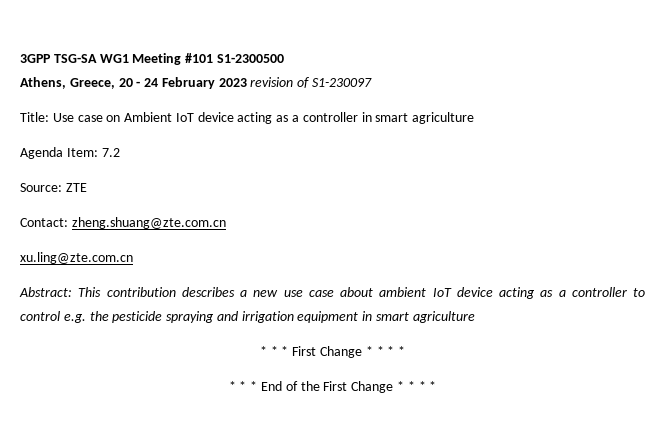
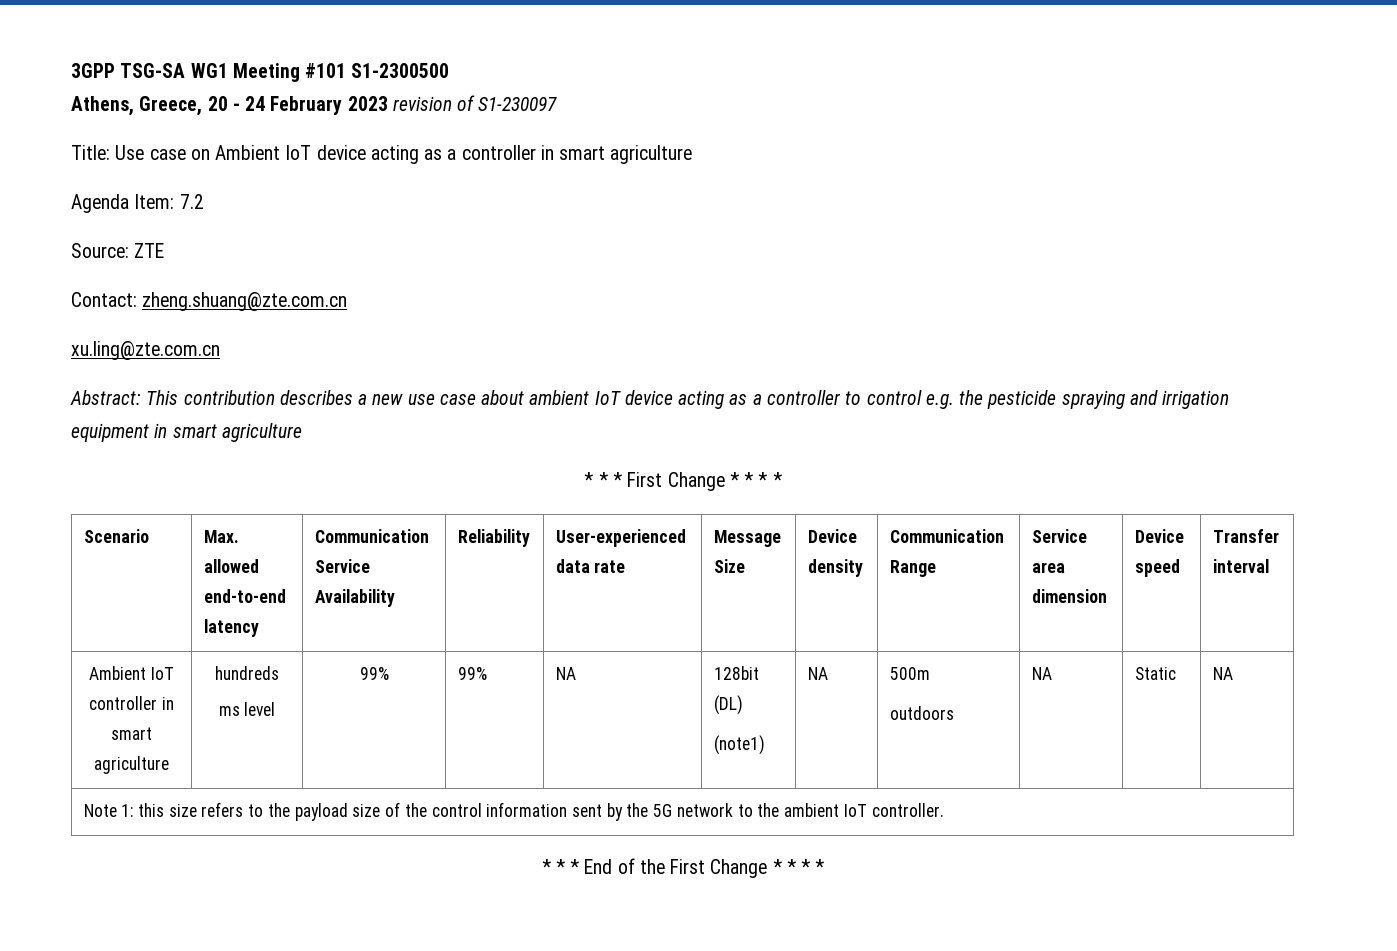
+ Scenario | Max. allowed end-to-end latency | Communication Service Availability | Reliability | User-experienced data rate | Message Size | Device density | Communication Range | Service area dimension | Device speed | Transfer interval
+ Ambient IoT controller in smart agriculture | hundreds
+ ms level | 99% | 99% | NA | 128bit (DL)
+ (note1) | NA | 500m
+ outdoors | NA | Static | NA
+ Note 1: this size refers to the payload size of the control information sent by the 5G network to the ambient IoT controller.

